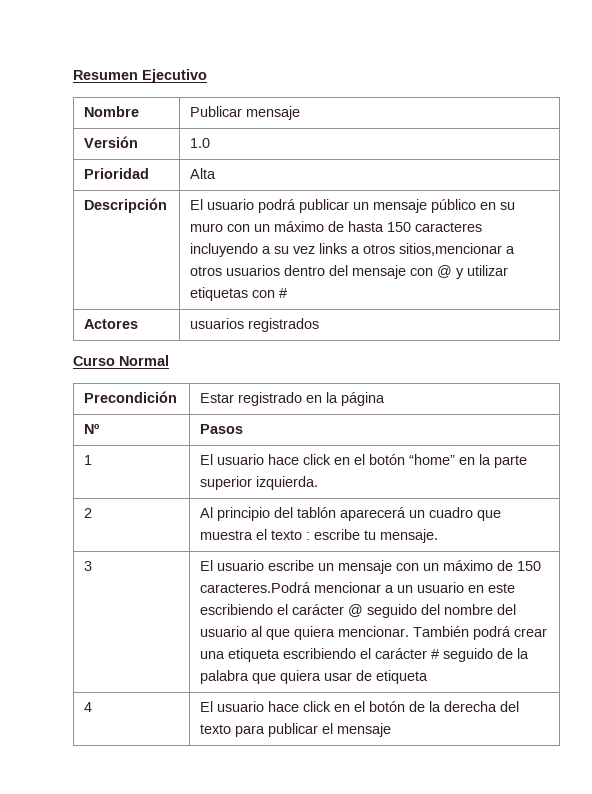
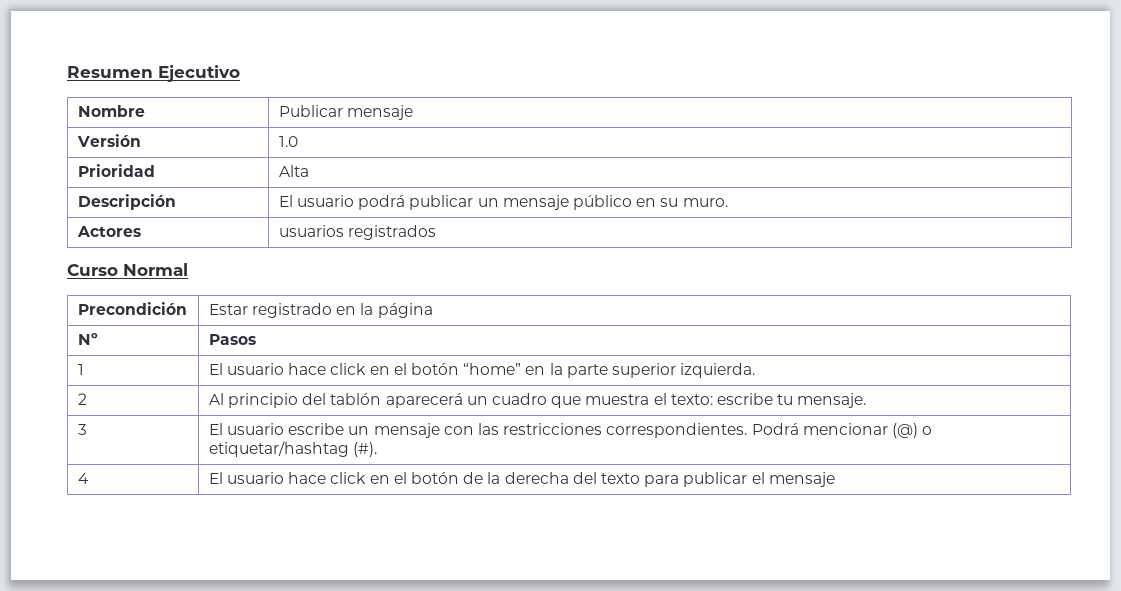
- Descripción | El usuario podrá publicar un mensaje público en su muro con un máximo de hasta 150 caracteres incluyendo a su vez links a otros sitios,mencionar a otros usuarios dentro del mensaje con @ y utilizar etiquetas con #
+ Descripción | El usuario podrá publicar un mensaje público en su muro.
- 2 | Al principio del tablón aparecerá un cuadro que muestra el texto : escribe tu mensaje.
+ 2 | Al principio del tablón aparecerá un cuadro que muestra el texto: escribe tu mensaje.
- El usuario escribe un mensaje con un máximo de 150 caracteres.Podrá mencionar a un usuario en este escribiendo el carácter @ seguido del nombre del usuario al que quiera mencionar. También podrá crear una etiqueta escribiendo el carácter # seguido de la palabra que quiera usar de etiqueta
+ El usuario escribe un mensaje con las restricciones correspondientes. Podrá mencionar (@) o etiquetar/hashtag (#).

